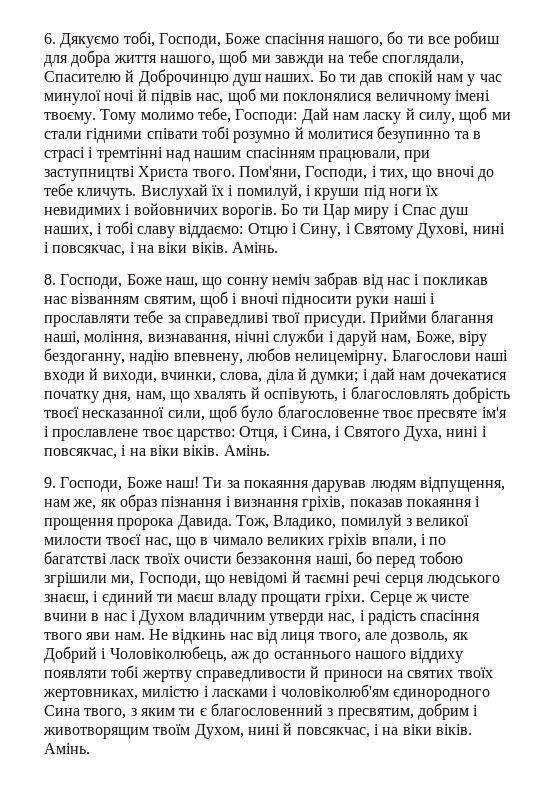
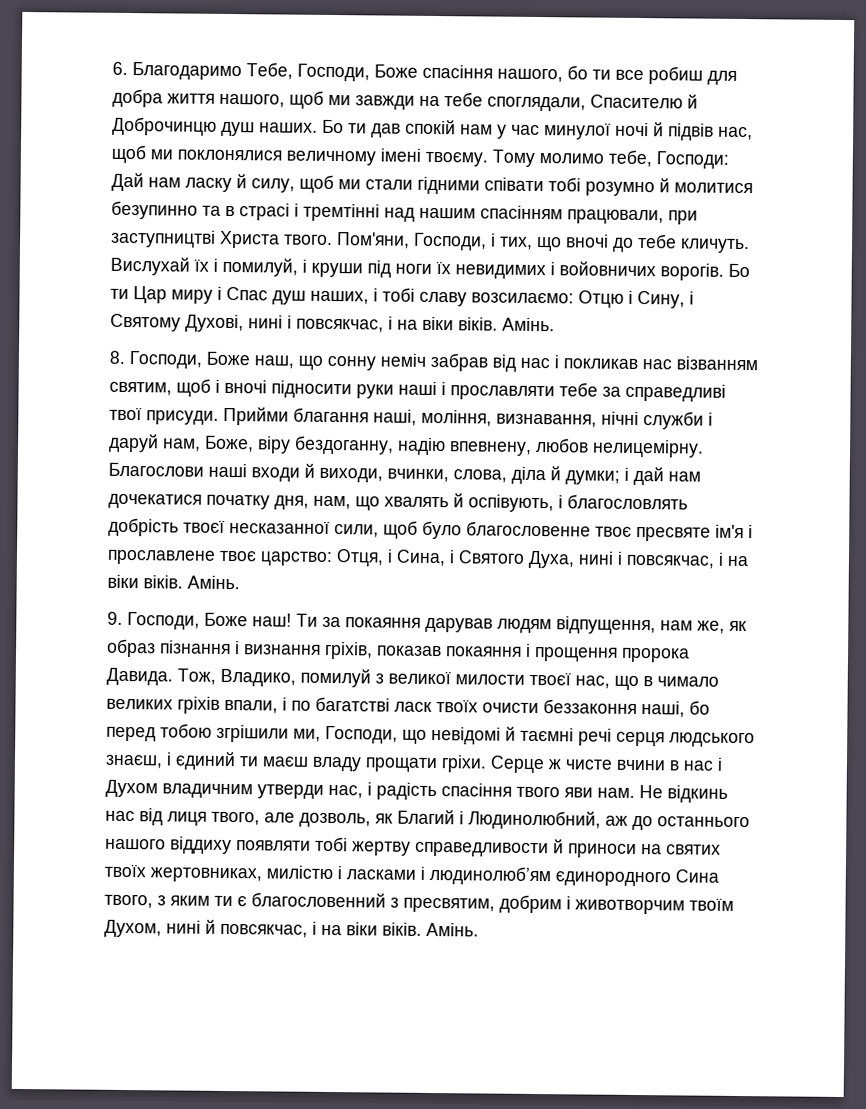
- 6. Дякуємо тобі, Господи, Боже спасіння нашого, бо ти все робиш для добра життя нашого, щоб ми завжди на тебе споглядали, Спасителю й Доброчинцю душ наших.
+ 6. Благодаримо Тебе, Господи, Боже спасіння нашого, бо ти все робиш для добра життя нашого, щоб ми завжди на тебе споглядали, Спасителю й Доброчинцю душ наших.
- Бо ти Цар миру і Спас душ наших, і тобі славу віддаємо: Отцю і Сину, і Святому Духові, нині і повсякчас, і на віки віків.
+ Бо ти Цар миру і Спас душ наших, і тобі славу возсилаємо: Отцю і Сину, і Святому Духові, нині і повсякчас, і на віки віків.
- Не відкинь нас від лиця твого, але дозволь, як Добрий і Чоловіколюбець, аж до останнього нашого віддиху появляти тобі жертву справедливости й приноси на святих твоїх жертовниках, милістю і ласками і чоловіколюб'ям єдинородного Сина твого, з яким ти є благословенний з пресвятим, добрим і животворящим твоїм Духом, нині й повсякчас, і на віки віків.
+ Не відкинь нас від лиця твого, але дозволь, як Благий і Людинолюбний, аж до останнього нашого віддиху появляти тобі жертву справедливости й приноси на святих твоїх жертовниках, милістю і ласками і людинолюбʼям єдинородного Сина твого, з яким ти є благословенний з пресвятим, добрим і животворчим твоїм Духом, нині й повсякчас, і на віки віків.

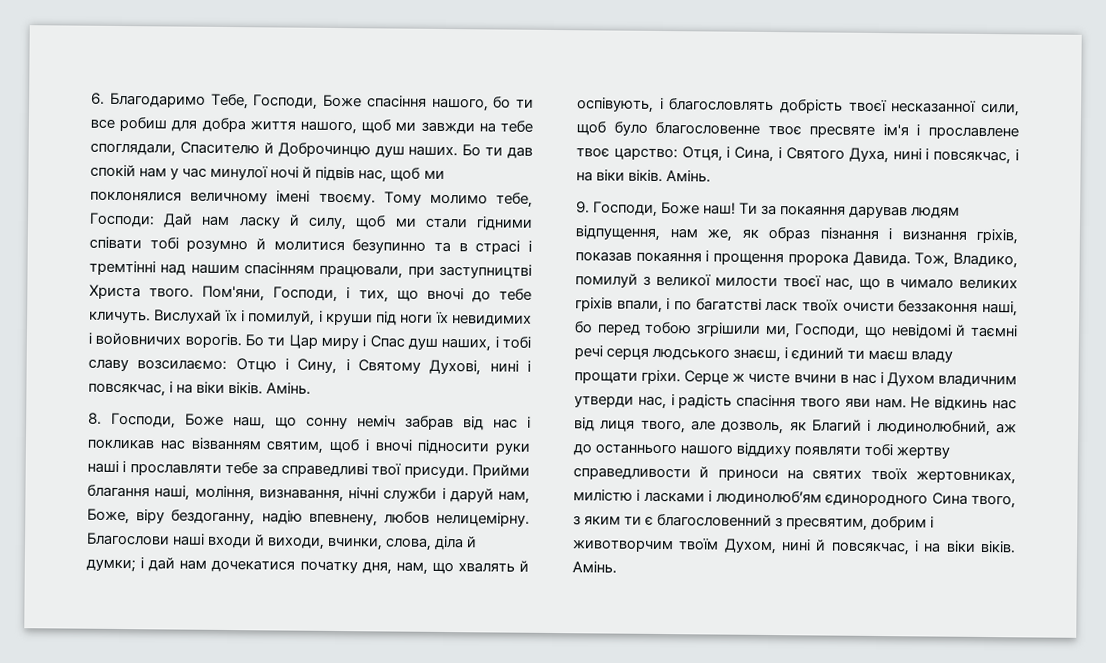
- Не відкинь нас від лиця твого, але дозволь, як Благий і Людинолюбний, аж до останнього нашого віддиху появляти тобі жертву справедливости й приноси на святих твоїх жертовниках, милістю і ласками і людинолюбʼям єдинородного Сина твого, з яким ти є благословенний з пресвятим, добрим і животворчим твоїм Духом, нині й повсякчас, і на віки віків.
+ Не відкинь нас від лиця твого, але дозволь, як Благий і людинолюбний, аж до останнього нашого віддиху появляти тобі жертву справедливости й приноси на святих твоїх жертовниках, милістю і ласками і людинолюбʼям єдинородного Сина твого, з яким ти є благословенний з пресвятим, добрим і животворчим твоїм Духом, нині й повсякчас, і на віки віків.

